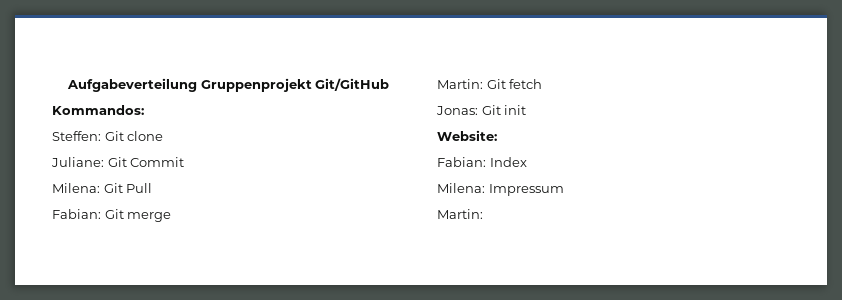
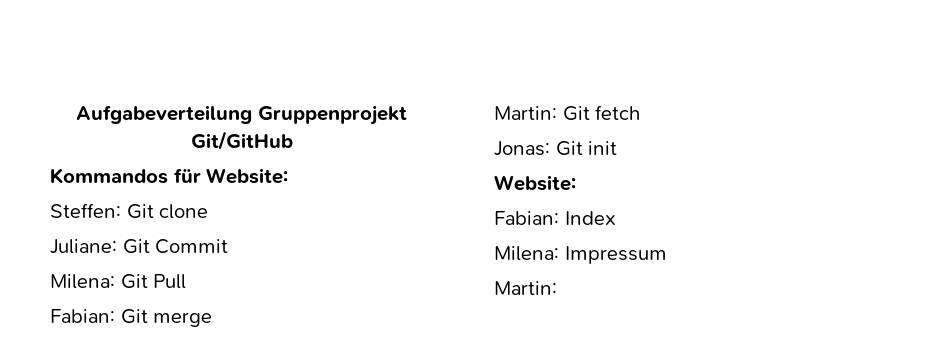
- Kommandos:
+ Kommandos für Website:

